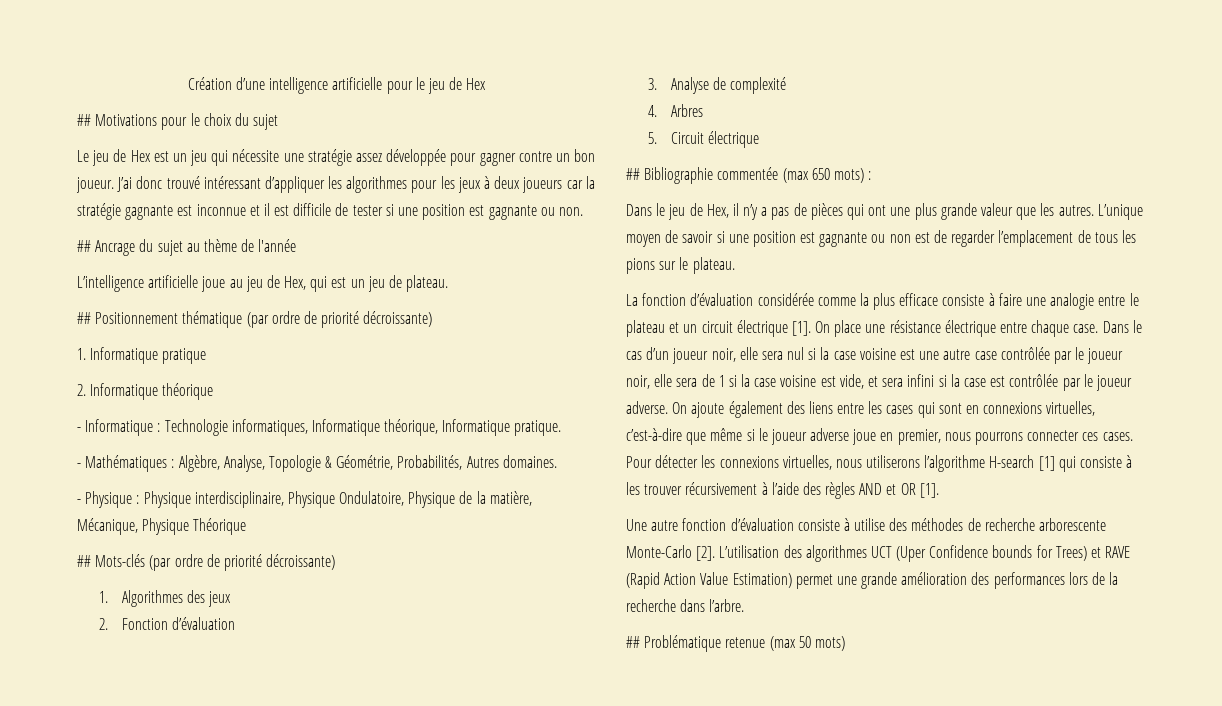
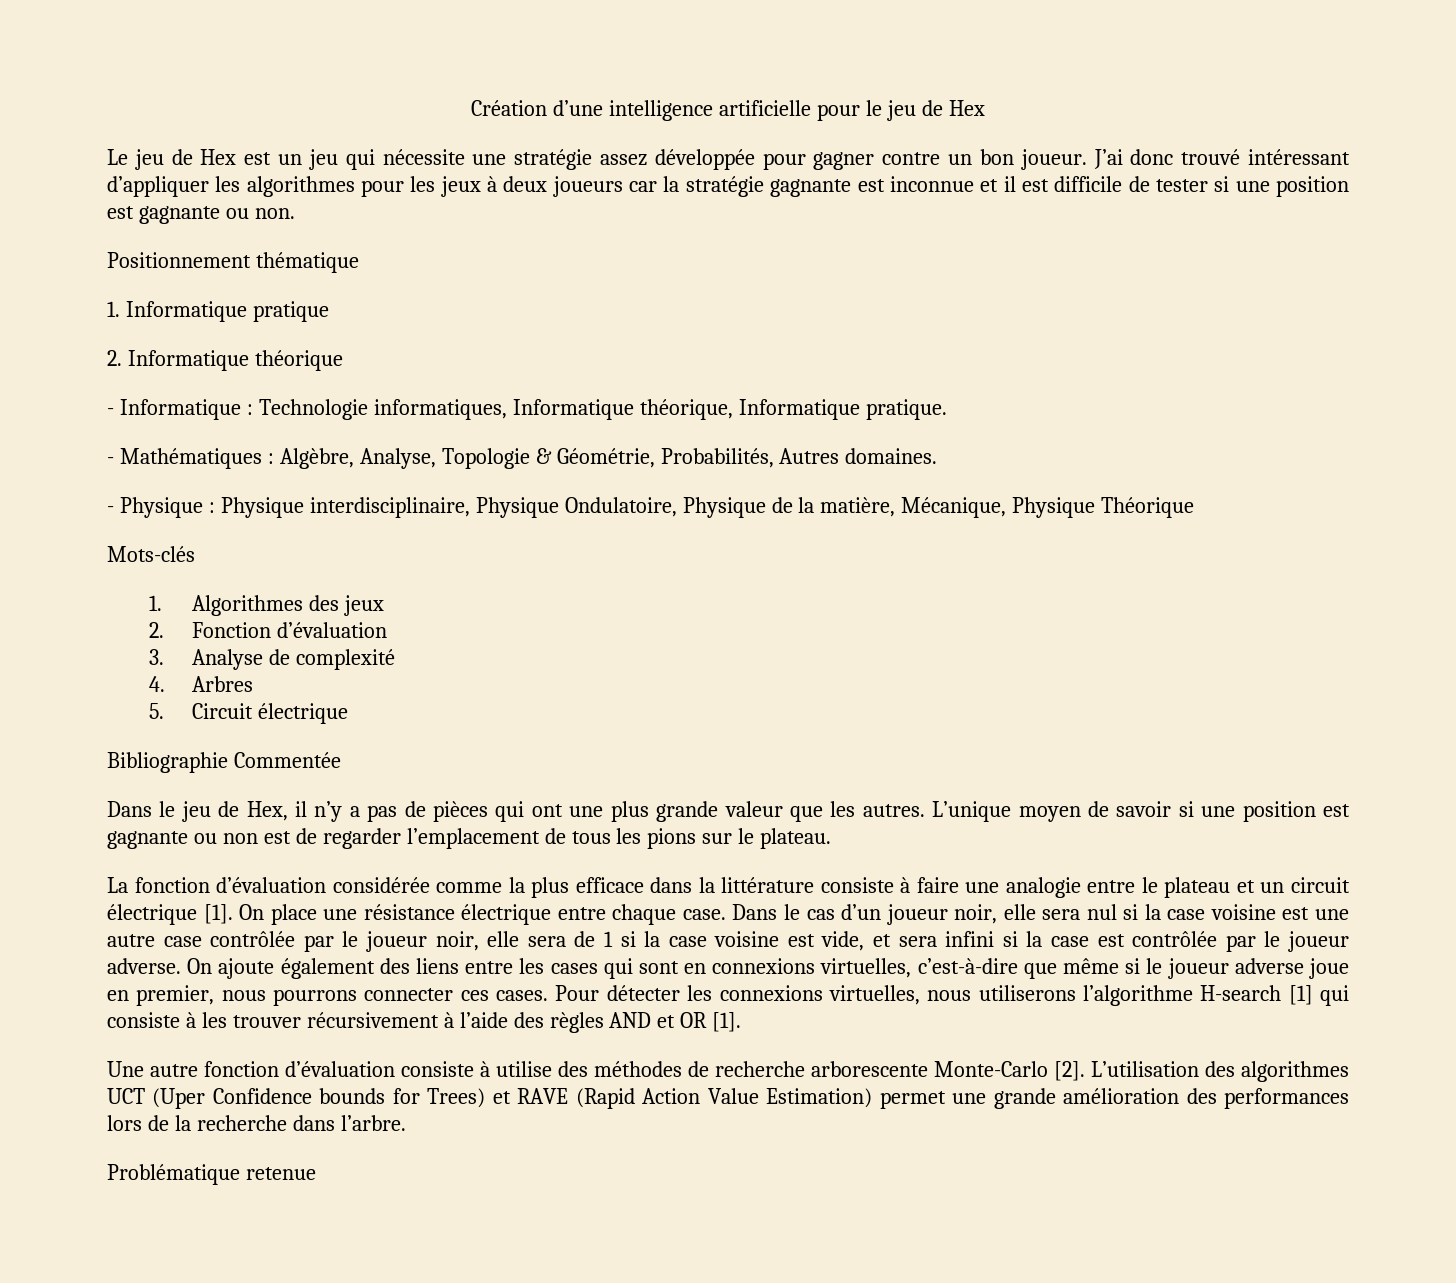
- ## Motivations pour le choix du sujet
- ## Ancrage du sujet au thème de l'année
- L’intelligence artificielle joue au jeu de Hex, qui est un jeu de plateau.
- ## Positionnement thématique (par ordre de priorité décroissante)
+ Positionnement thématique
- ## Mots-clés (par ordre de priorité décroissante)
+ Mots-clés
- ## Bibliographie commentée (max 650 mots) :
+ Bibliographie Commentée
- La fonction d’évaluation considérée comme la plus efficace consiste à faire une analogie entre le plateau et un circuit électrique [1].
+ La fonction d’évaluation considérée comme la plus efficace dans la littérature consiste à faire une analogie entre le plateau et un circuit électrique [1].
- ## Problématique retenue (max 50 mots)
+ Problématique retenue

